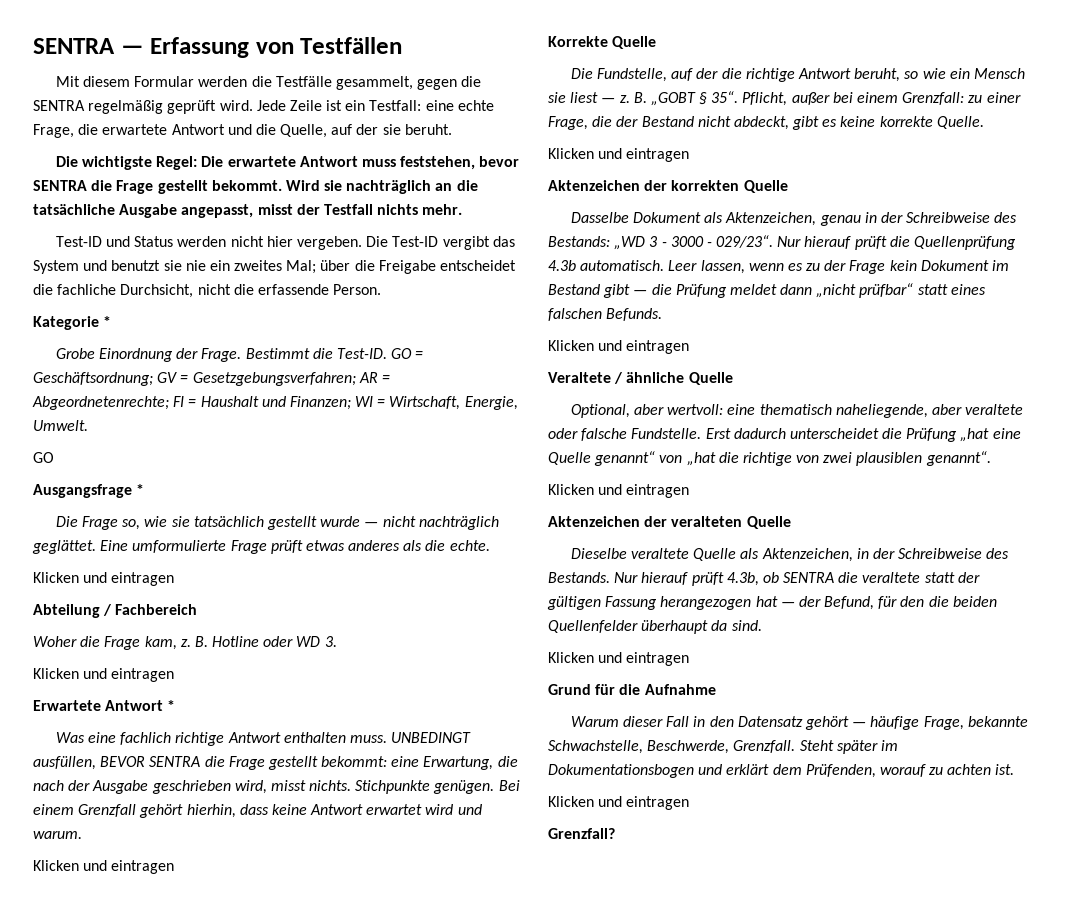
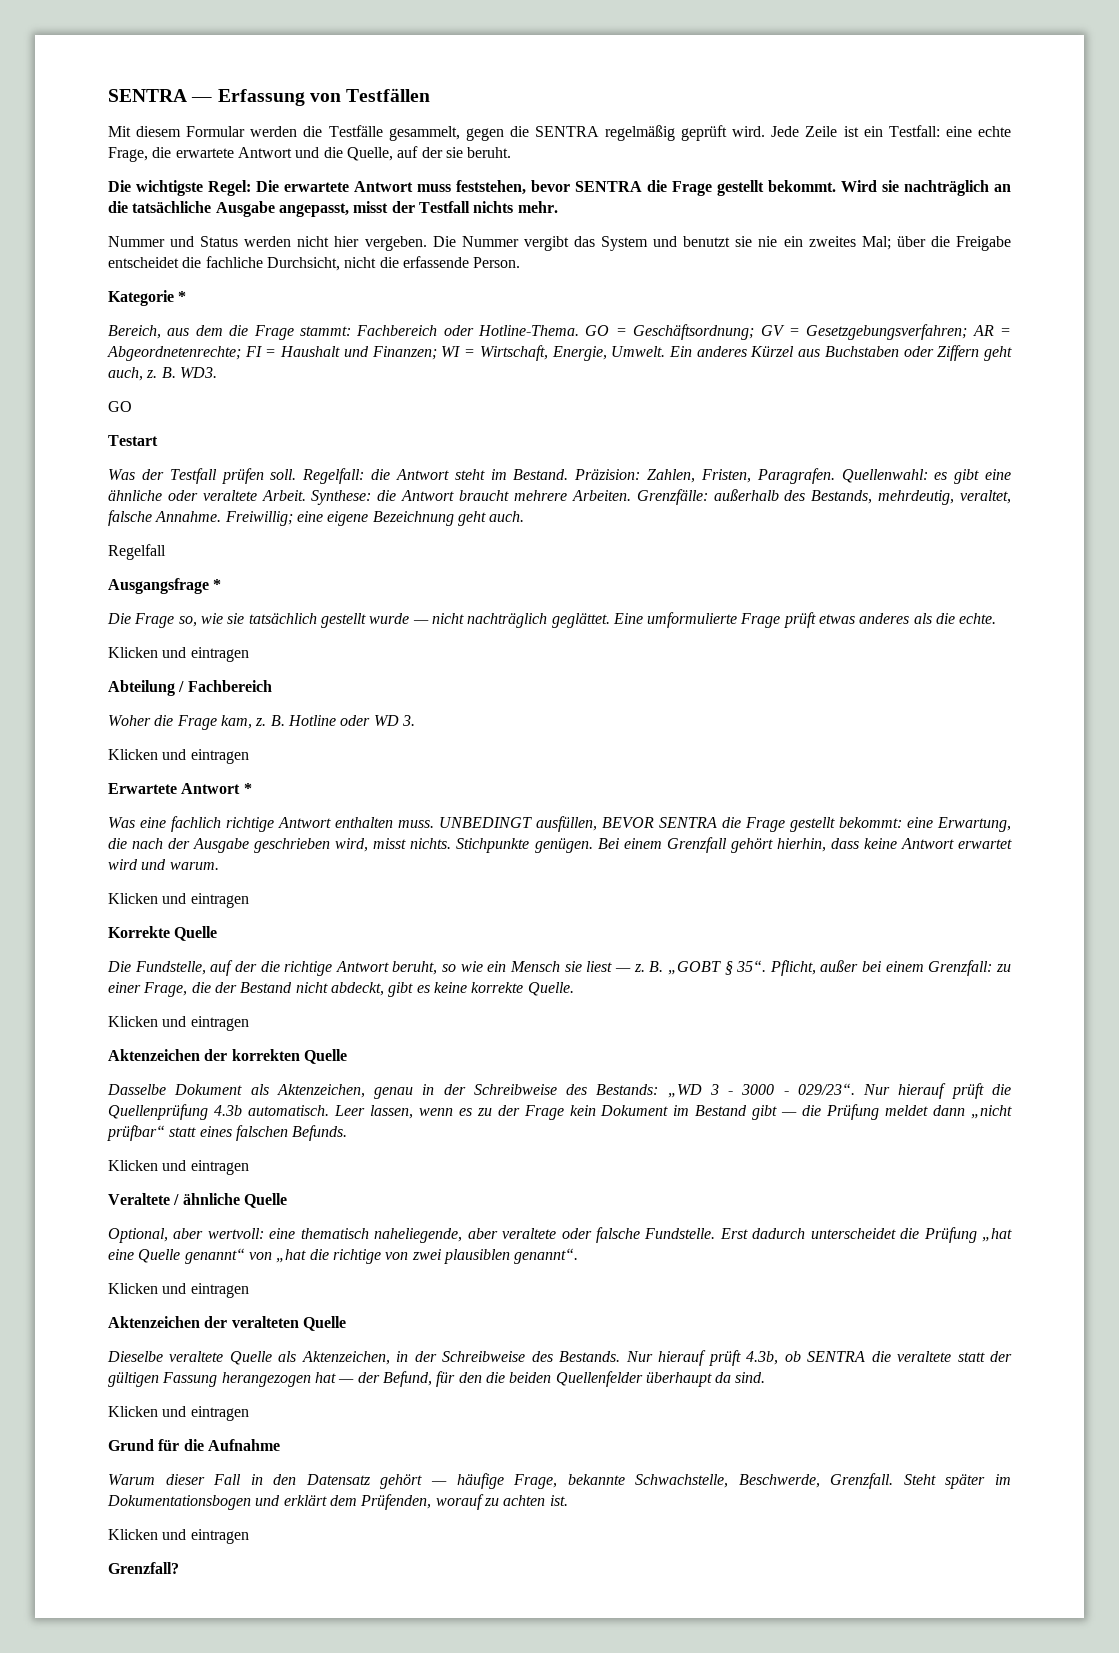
- Test-ID und Status werden nicht hier vergeben.
+ Nummer und Status werden nicht hier vergeben.
- Die Test-ID vergibt das System und benutzt sie nie ein zweites Mal; über die Freigabe entscheidet die fachliche Durchsicht, nicht die erfassende Person.
+ Die Nummer vergibt das System und benutzt sie nie ein zweites Mal; über die Freigabe entscheidet die fachliche Durchsicht, nicht die erfassende Person.
- Grobe Einordnung der Frage. Bestimmt die Test-ID.
+ Bereich, aus dem die Frage stammt: Fachbereich oder Hotline-Thema.
- GO = Geschäftsordnung; GV = Gesetzgebungsverfahren; AR = Abgeordnetenrechte; FI = Haushalt und Finanzen; WI = Wirtschaft, Energie, Umwelt.
+ GO = Geschäftsordnung; GV = Gesetzgebungsverfahren; AR = Abgeordnetenrechte; FI = Haushalt und Finanzen; WI = Wirtschaft, Energie, Umwelt. Ein anderes Kürzel aus Buchstaben oder Ziffern geht auch, z. B. WD3.
  GO
+ Testart
+ Was der Testfall prüfen soll. Regelfall: die Antwort steht im Bestand. Präzision: Zahlen, Fristen, Paragrafen. Quellenwahl: es gibt eine ähnliche oder veraltete Arbeit. Synthese: die Antwort braucht mehrere Arbeiten. Grenzfälle: außerhalb des Bestands, mehrdeutig, veraltet, falsche Annahme. Freiwillig; eine eigene Bezeichnung geht auch.
+ Regelfall

